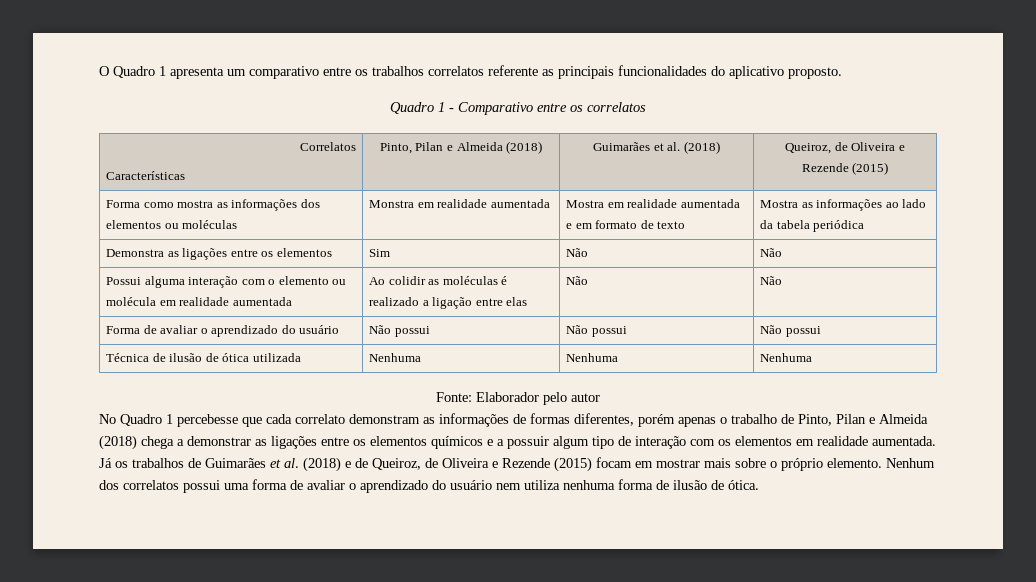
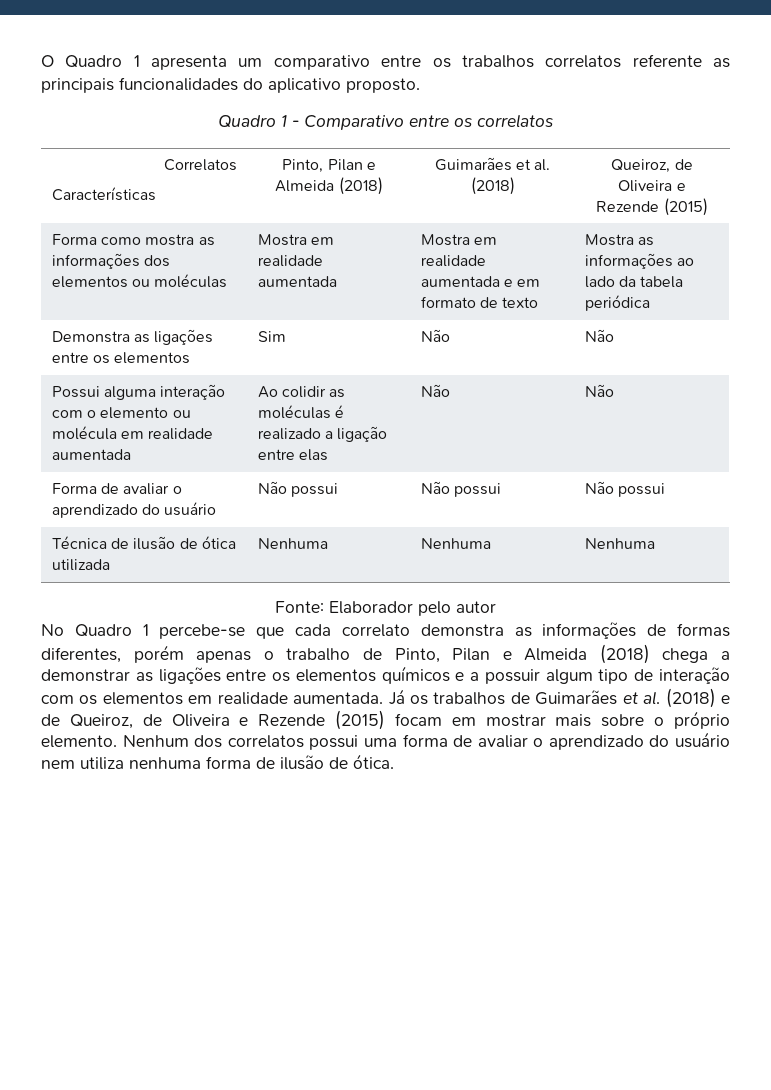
- Forma como mostra as informações dos elementos ou moléculas | Monstra em realidade aumentada | Mostra em realidade aumentada e em formato de texto | Mostra as informações ao lado da tabela periódica
+ Forma como mostra as informações dos elementos ou moléculas | Mostra em realidade aumentada | Mostra em realidade aumentada e em formato de texto | Mostra as informações ao lado da tabela periódica
- No Quadro 1 percebesse que cada correlato demonstram as informações de formas diferentes, porém apenas o trabalho de Pinto, Pilan e Almeida (2018) chega a demonstrar as ligações entre os elementos químicos e a possuir algum tipo de interação com os elementos em realidade aumentada.
+ No Quadro 1 percebe-se que cada correlato demonstra as informações de formas diferentes, porém apenas o trabalho de Pinto, Pilan e Almeida (2018) chega a demonstrar as ligações entre os elementos químicos e a possuir algum tipo de interação com os elementos em realidade aumentada.

